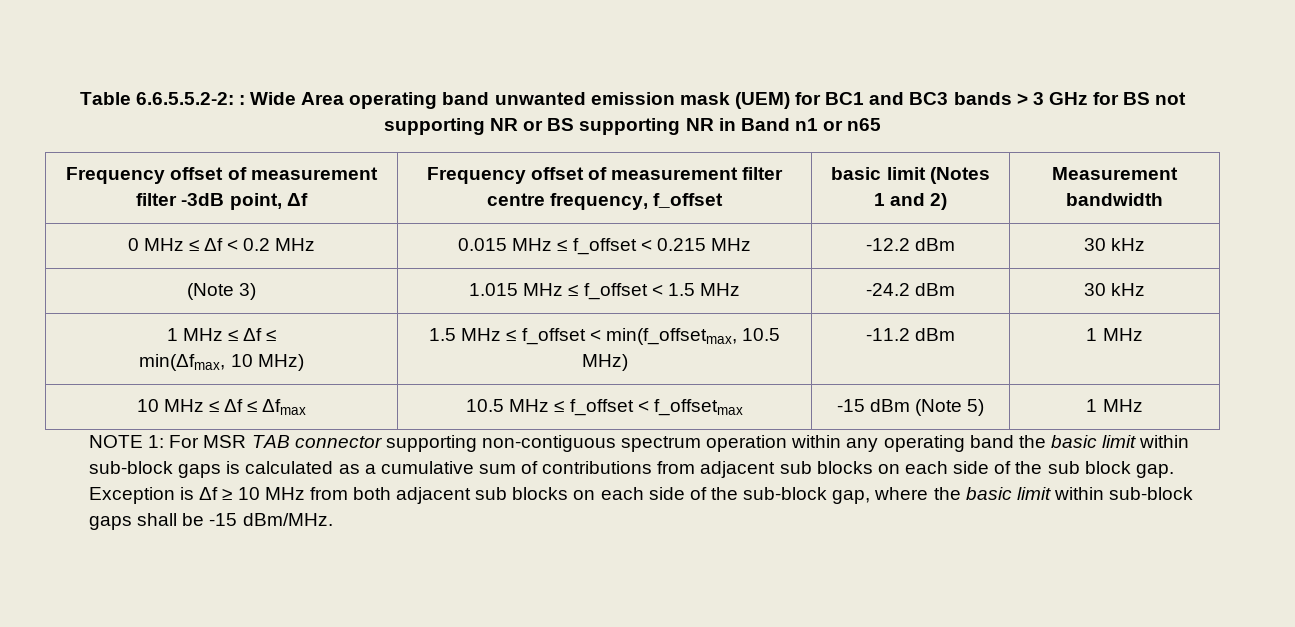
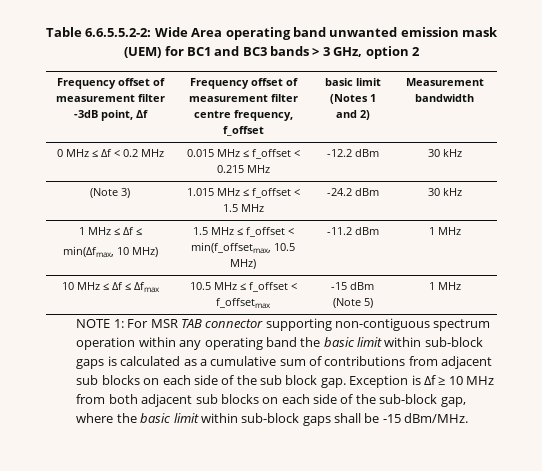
- Table 6.6.5.5.2-2: : Wide Area operating band unwanted emission mask (UEM) for BC1 and BC3 bands > 3 GHz for BS not supporting NR or BS supporting NR in Band n1 or n65
+ Table 6.6.5.5.2-2: Wide Area operating band unwanted emission mask (UEM) for BC1 and BC3 bands > 3 GHz, option 2

